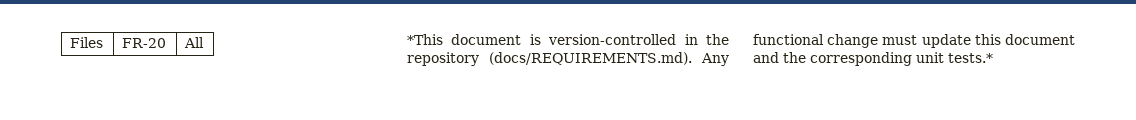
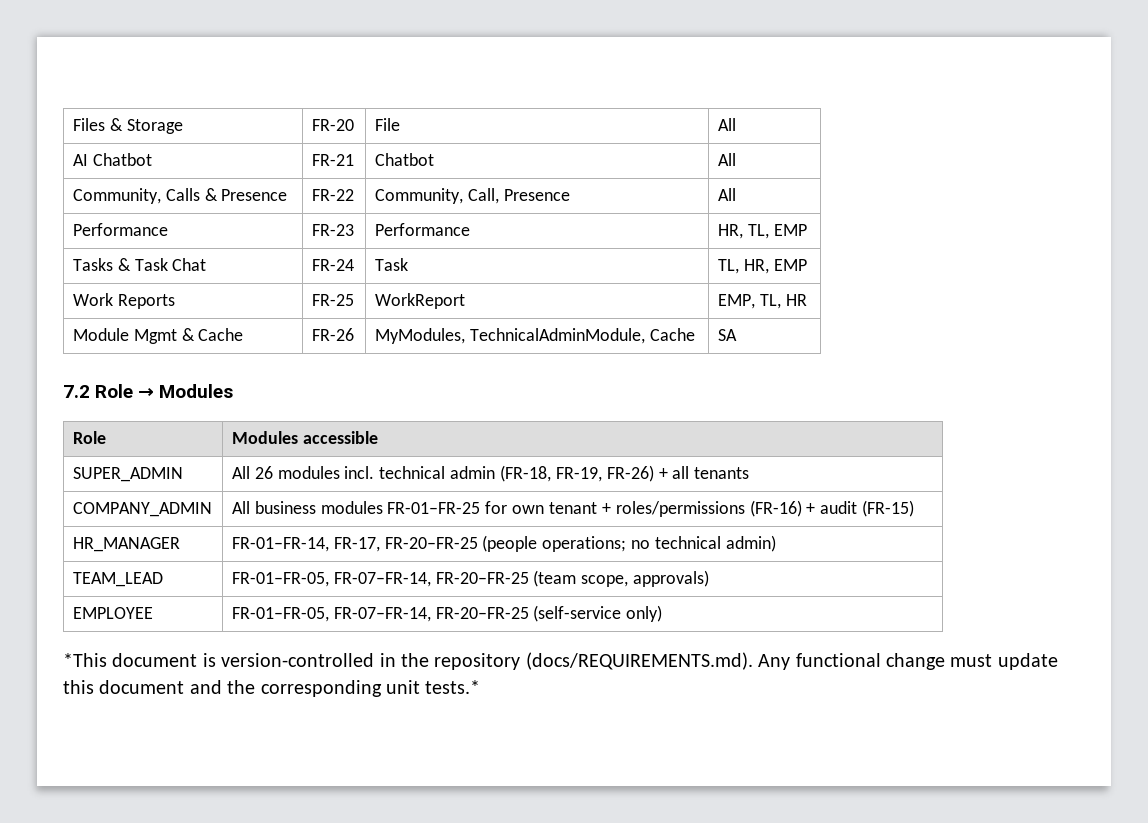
- Files | FR-20 | All
+ Files & Storage | FR-20 | File | All
+ AI Chatbot | FR-21 | Chatbot | All
+ Community, Calls & Presence | FR-22 | Community, Call, Presence | All
+ Performance | FR-23 | Performance | HR, TL, EMP
+ Tasks & Task Chat | FR-24 | Task | TL, HR, EMP
+ Work Reports | FR-25 | WorkReport | EMP, TL, HR
+ Module Mgmt & Cache | FR-26 | MyModules, TechnicalAdminModule, Cache | SA
+ 7.2 Role → Modules
+ Role | Modules accessible
+ SUPER_ADMIN | All 26 modules incl. technical admin (FR-18, FR-19, FR-26) + all tenants
+ COMPANY_ADMIN | All business modules FR-01–FR-25 for own tenant + roles/permissions (FR-16) + audit (FR-15)
+ HR_MANAGER | FR-01–FR-14, FR-17, FR-20–FR-25 (people operations; no technical admin)
+ TEAM_LEAD | FR-01–FR-05, FR-07–FR-14, FR-20–FR-25 (team scope, approvals)
+ EMPLOYEE | FR-01–FR-05, FR-07–FR-14, FR-20–FR-25 (self-service only)

